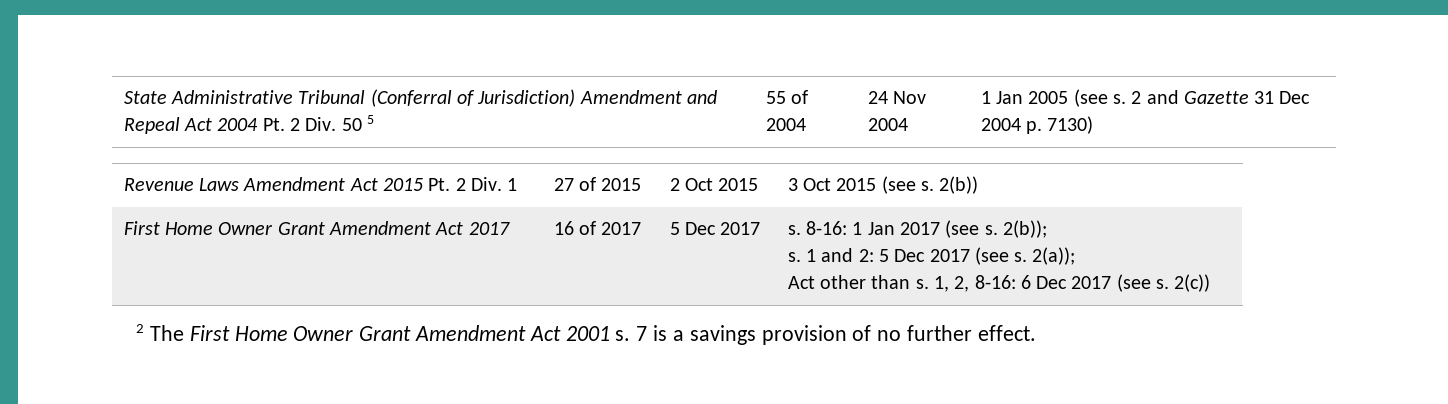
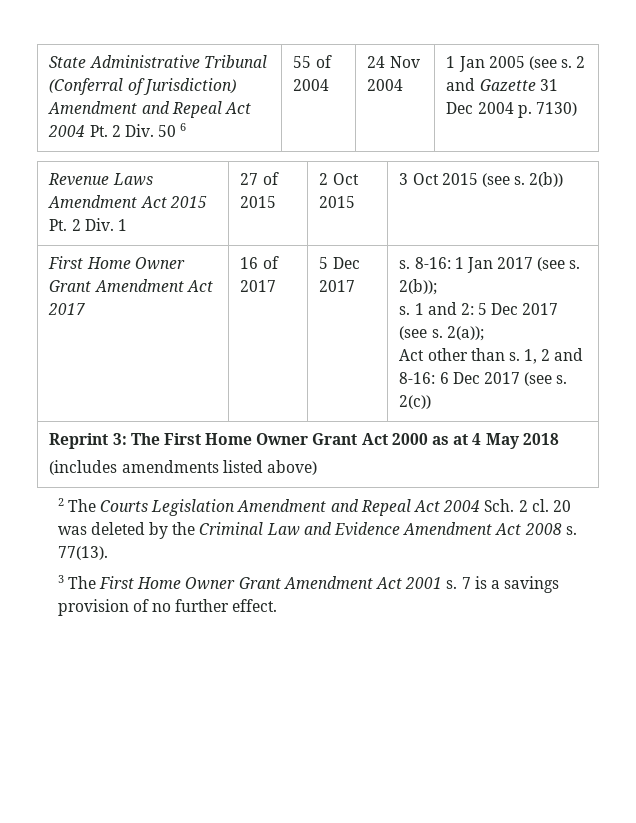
- State Administrative Tribunal (Conferral of Jurisdiction) Amendment and Repeal Act 2004 Pt. 2 Div. 50 5 | 55 of 2004 | 24 Nov 2004 | 1 Jan 2005 (see s. 2 and Gazette 31 Dec 2004 p. 7130)
+ State Administrative Tribunal (Conferral of Jurisdiction) Amendment and Repeal Act 2004 Pt. 2 Div. 50 6 | 55 of 2004 | 24 Nov 2004 | 1 Jan 2005 (see s. 2 and Gazette 31 Dec 2004 p. 7130)
- 1, 2, 8-16: 6 Dec 2017 (see s.
+ 1, 2 and 8-16: 6 Dec 2017 (see s.
- 2 The First Home Owner Grant Amendment Act 2001 s.
+ Reprint 3: The First Home Owner Grant Act 2000 as at 4 May 2018
+ (includes amendments listed above)
+ 2 The Courts Legislation Amendment and Repeal Act 2004 Sch. 2 cl. 20 was deleted by the Criminal Law and Evidence Amendment Act 2008 s. 77(13).
+ 3 The First Home Owner Grant Amendment Act 2001 s.

